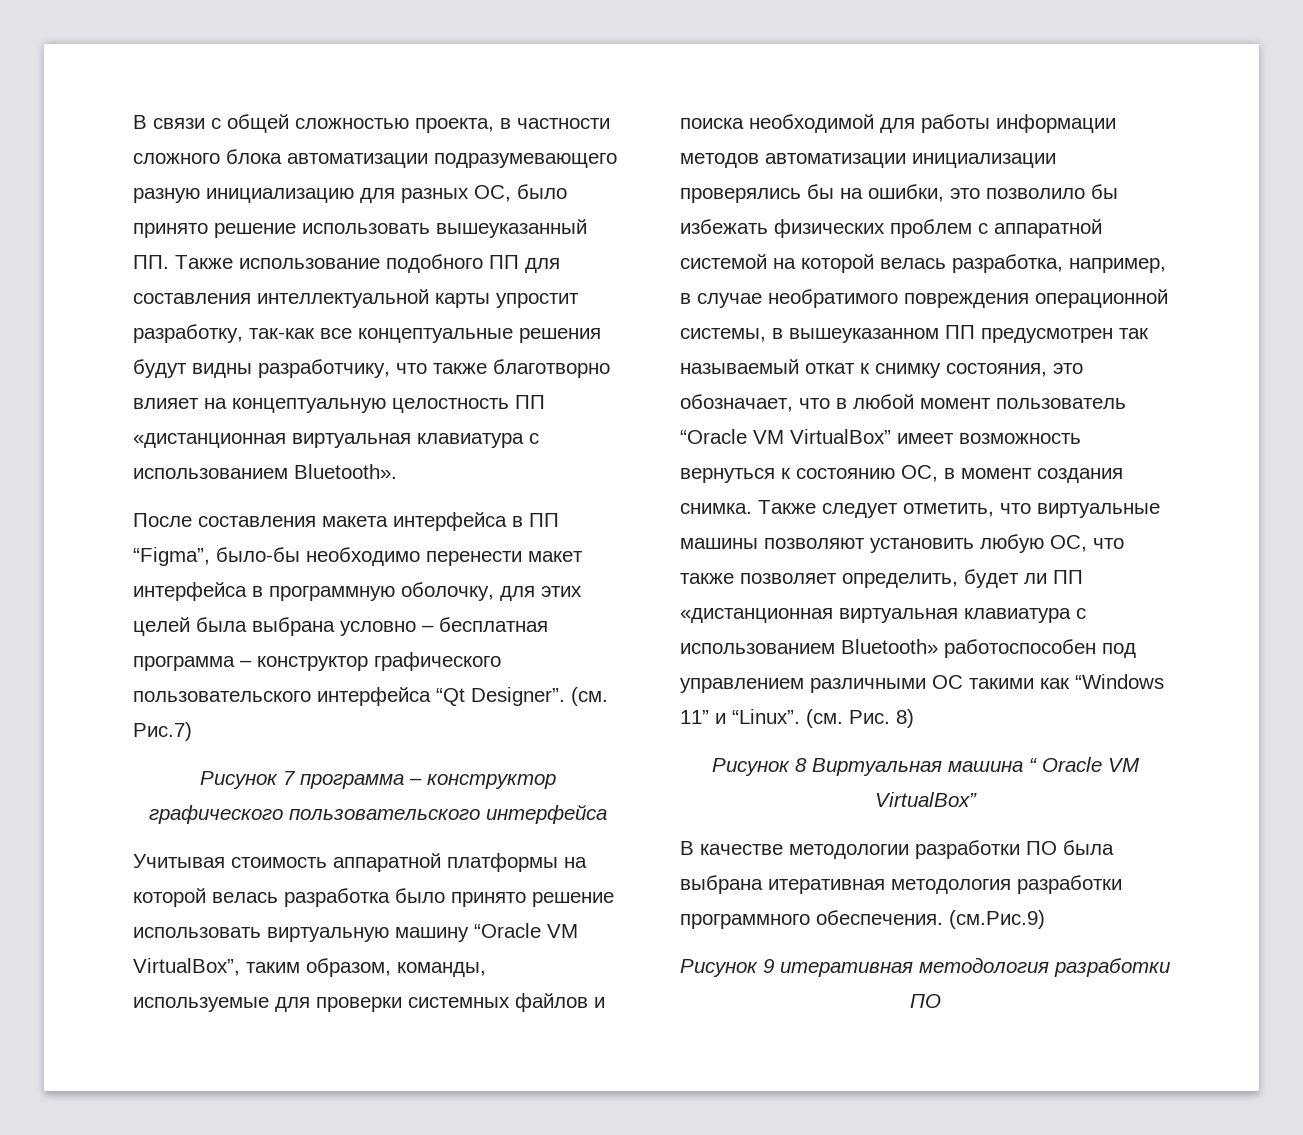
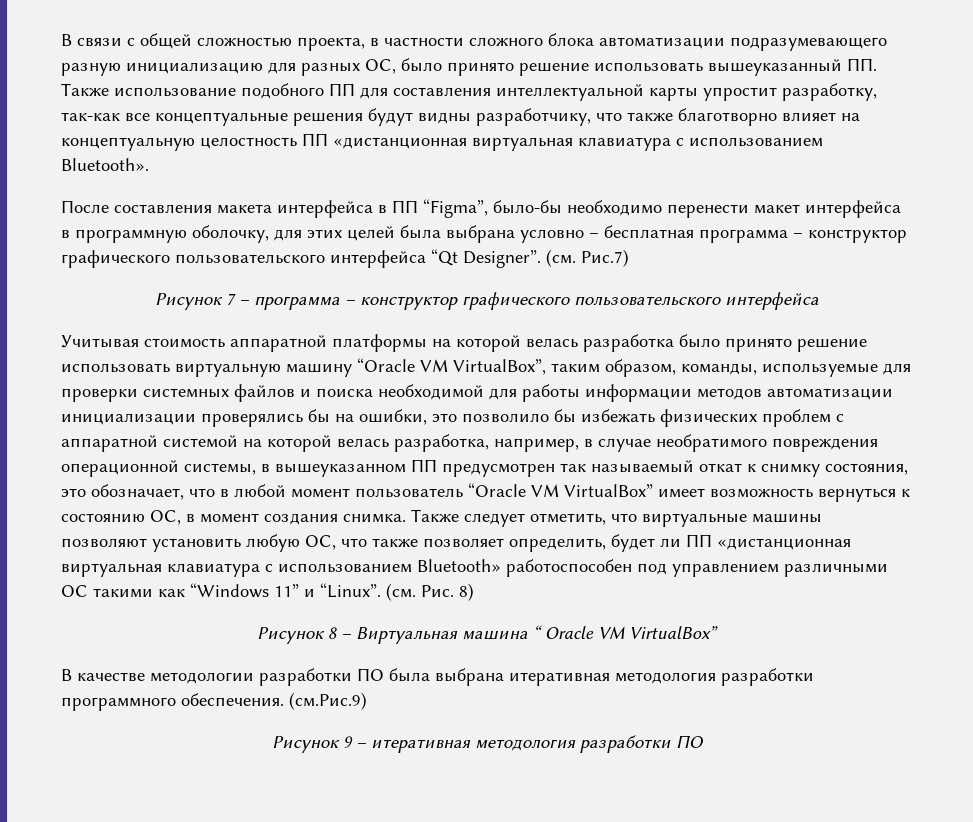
- Рисунок 7 программа – конструктор графического пользовательского интерфейса
+ Рисунок 7 – программа – конструктор графического пользовательского интерфейса
- Рисунок 8 Виртуальная машина “ Oracle VM VirtualBox”
+ Рисунок 8 – Виртуальная машина “ Oracle VM VirtualBox”
- Рисунок 9 итеративная методология разработки ПО
+ Рисунок 9 – итеративная методология разработки ПО

